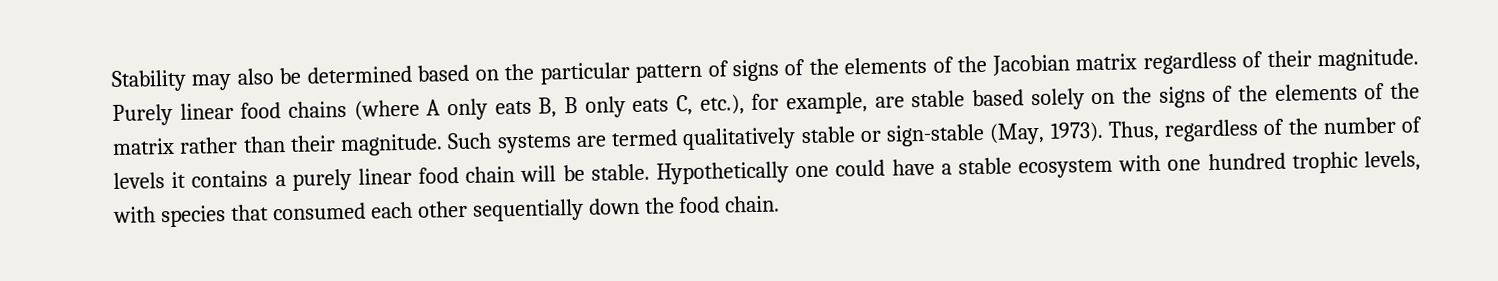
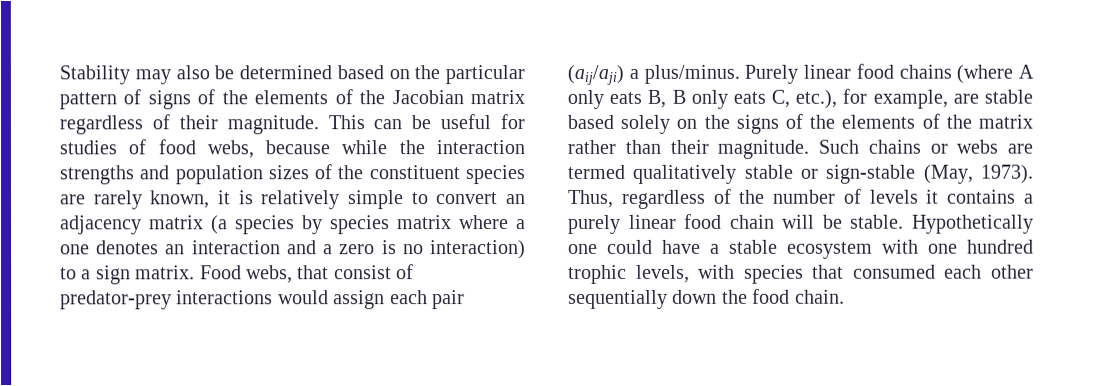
+ This can be useful for studies of food webs, because while the interaction strengths and population sizes of the constituent species are rarely known, it is relatively simple to convert an adjacency matrix (a species by species matrix where a one denotes an interaction and a zero is no interaction) to a sign matrix. Food webs, that consist of predator-prey interactions would assign each pair (aij/aji) a plus/minus.
- Such systems are termed qualitatively stable or sign-stable (May, 1973).
+ Such chains or webs are termed qualitatively stable or sign-stable (May, 1973).

